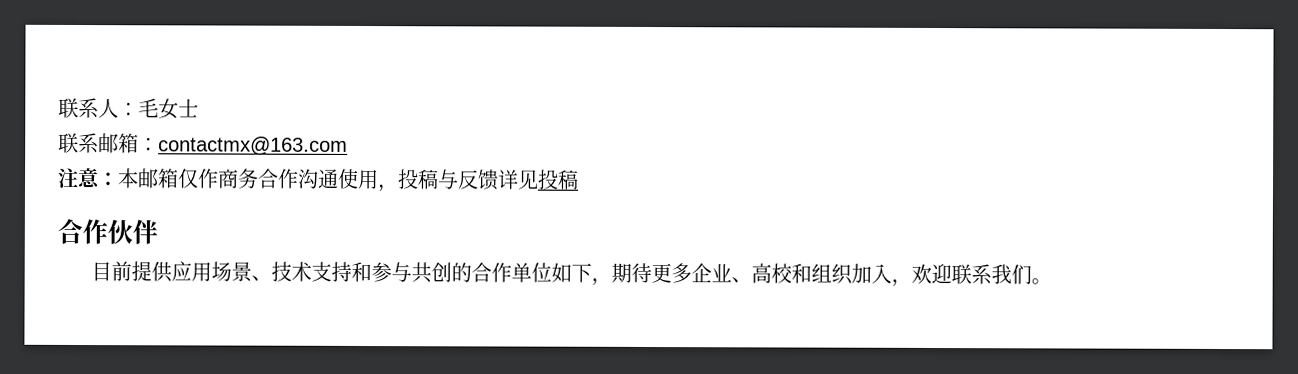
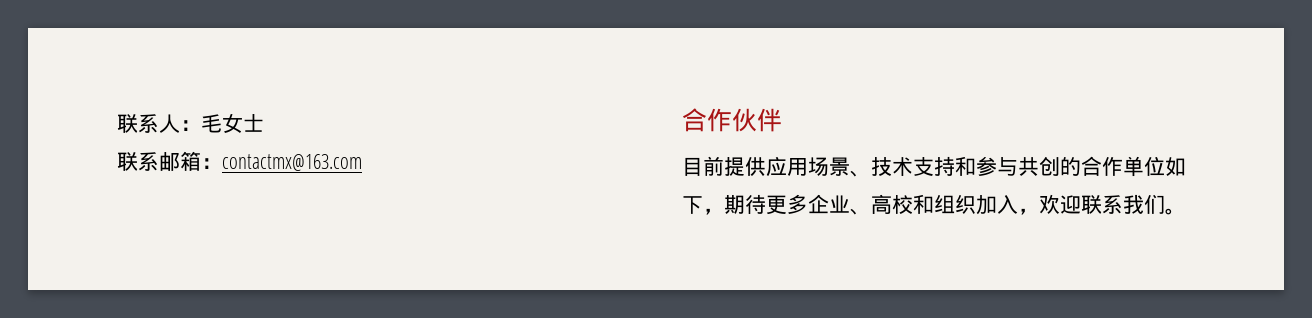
- 注意：本邮箱仅作商务合作沟通使用，投稿与反馈详见投稿

